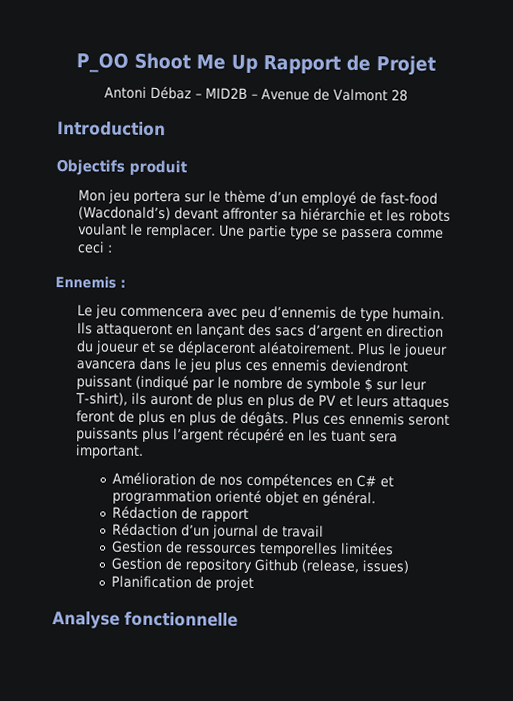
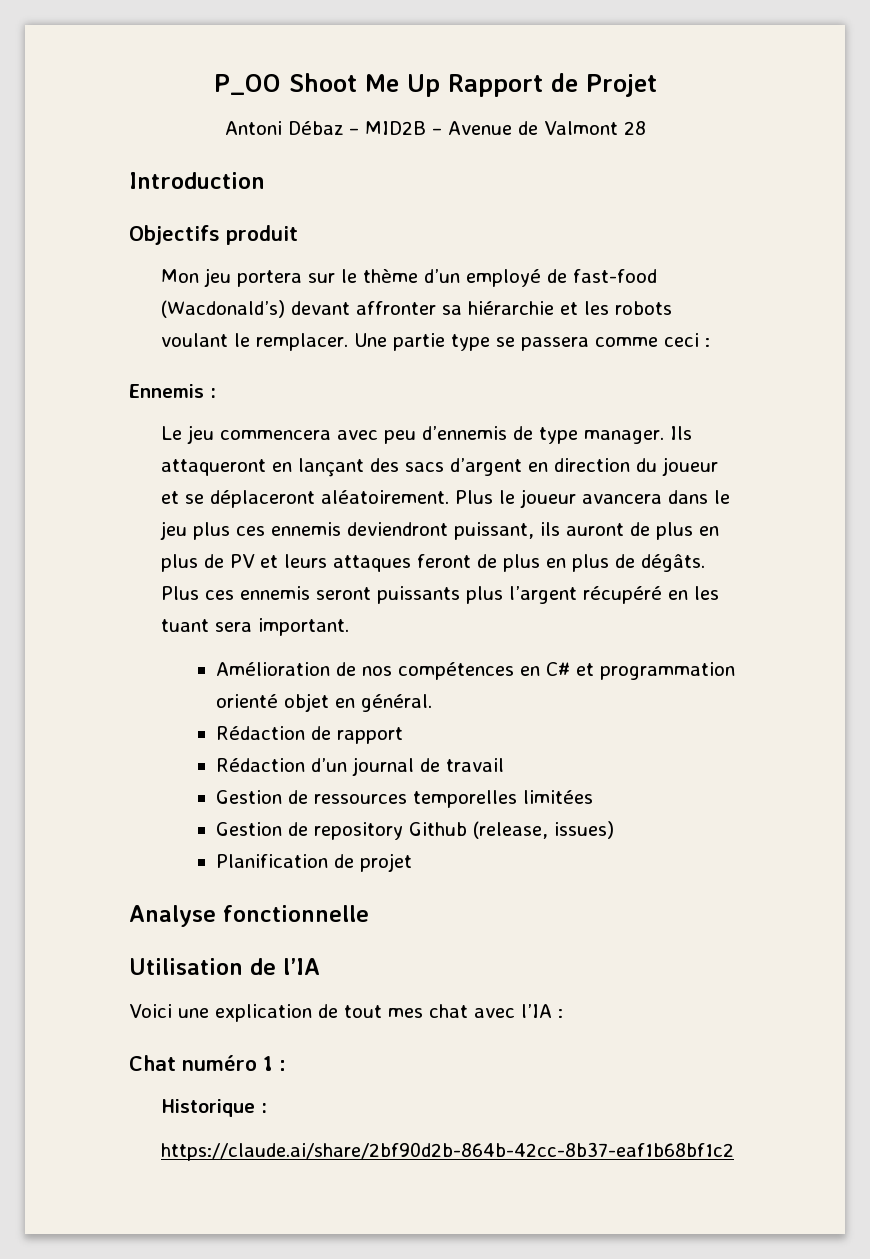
- Le jeu commencera avec peu d’ennemis de type humain.
+ Le jeu commencera avec peu d’ennemis de type manager.
- Plus le joueur avancera dans le jeu plus ces ennemis deviendront puissant (indiqué par le nombre de symbole $ sur leur T-shirt), ils auront de plus en plus de PV et leurs attaques feront de plus en plus de dégâts.
+ Plus le joueur avancera dans le jeu plus ces ennemis deviendront puissant, ils auront de plus en plus de PV et leurs attaques feront de plus en plus de dégâts.
+ Utilisation de l’IA
+ Voici une explication de tout mes chat avec l’IA :
+ Chat numéro 1 :
+ Historique :
+ https://claude.ai/share/2bf90d2b-864b-42cc-8b37-eaf1b68bf1c2

